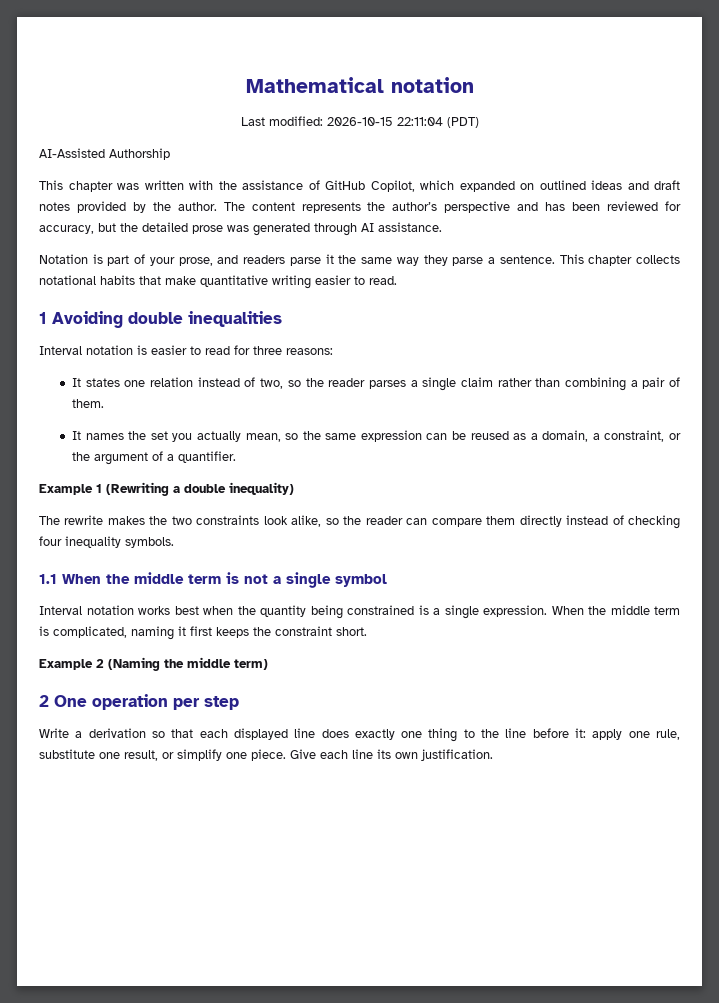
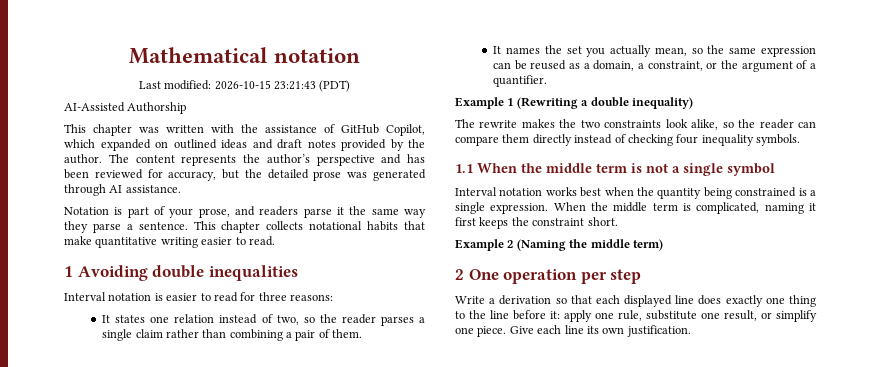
- Last modified: 2026-10-15 22:11:04 (PDT)
+ Last modified: 2026-10-15 23:21:43 (PDT)

